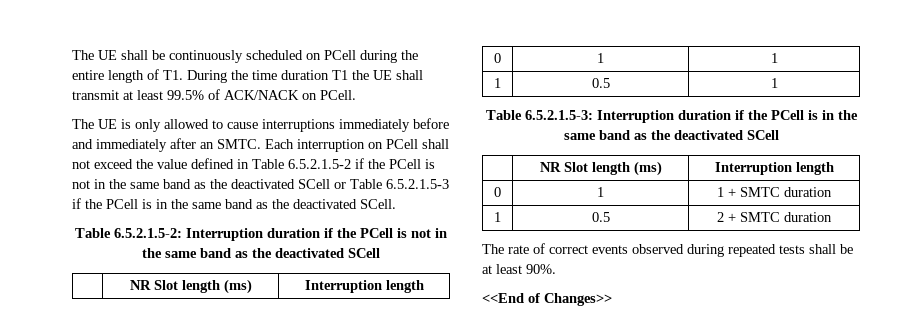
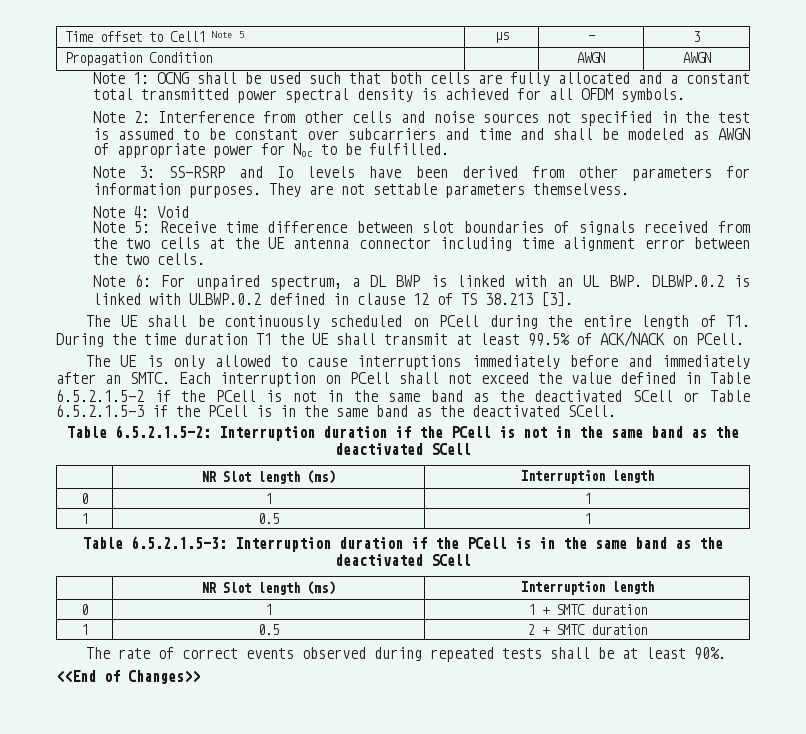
+ Time offset to Cell1 Note 5 | μs | - | 3
+ Propagation Condition | | AWGN | AWGN
+ Note 1: OCNG shall be used such that both cells are fully allocated and a constant total transmitted power spectral density is achieved for all OFDM symbols.
+ Note 2: Interference from other cells and noise sources not specified in the test is assumed to be constant over subcarriers and time and shall be modeled as AWGN of appropriate power for Noc to be fulfilled.
+ Note 3: SS-RSRP and Io levels have been derived from other parameters for information purposes. They are not settable parameters themselvess.
+ Note 4: Void
+ Note 5: Receive time difference between slot boundaries of signals received from the two cells at the UE antenna connector including time alignment error between the two cells.
+ Note 6: For unpaired spectrum, a DL BWP is linked with an UL BWP. DLBWP.0.2 is linked with ULBWP.0.2 defined in clause 12 of TS 38.213 [3].

